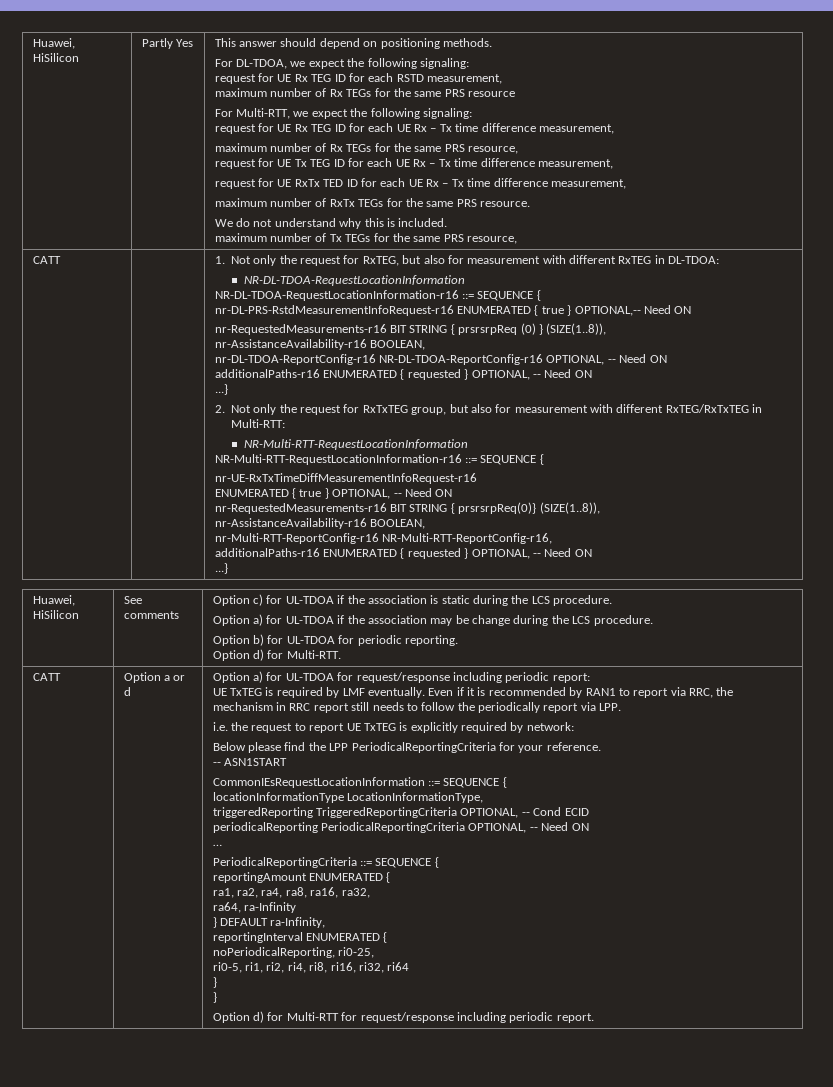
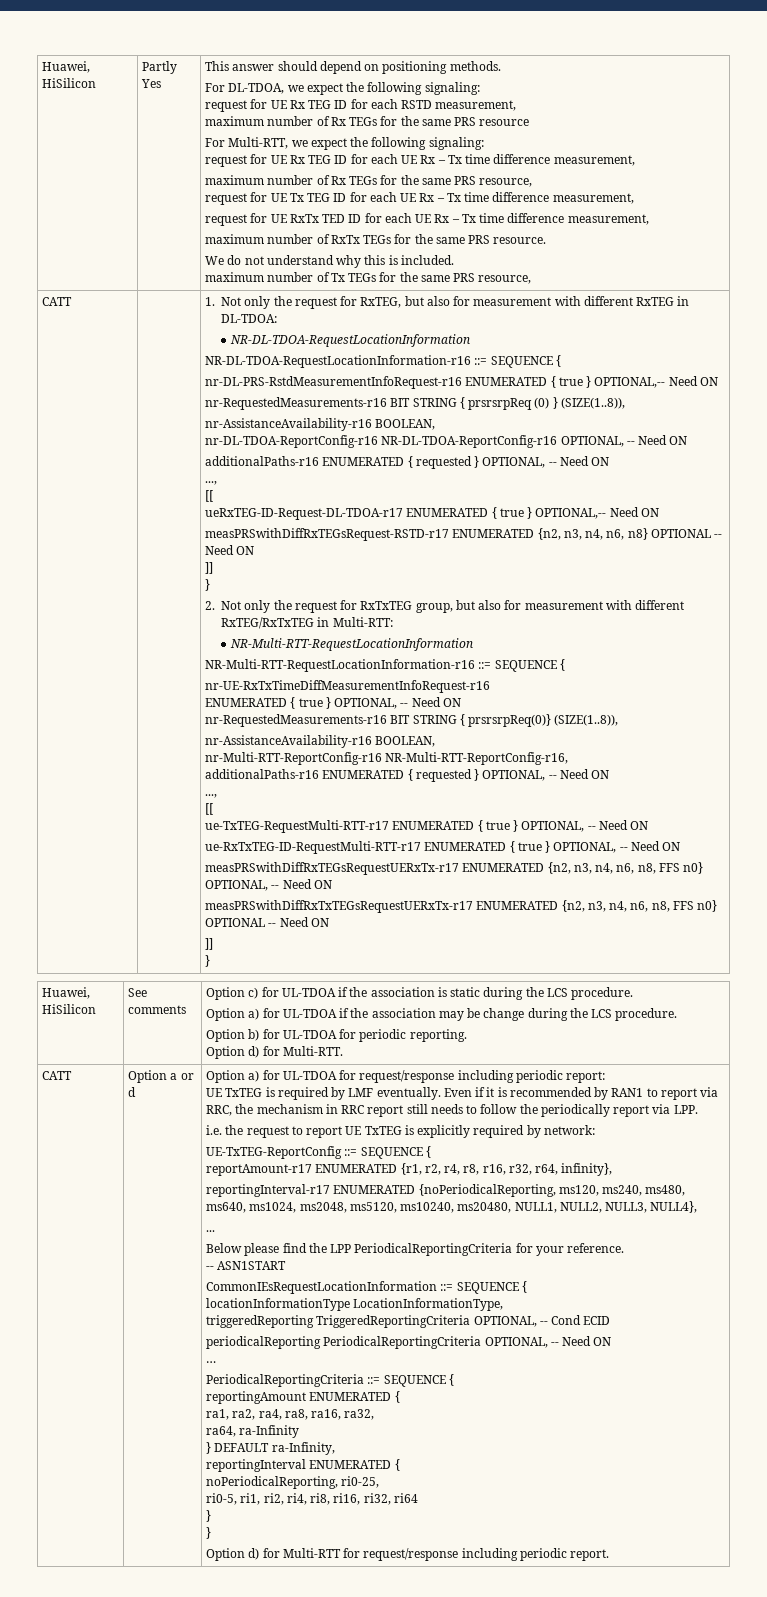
  nr-DL-TDOA-ReportConfig-r16 NR-DL-TDOA-ReportConfig-r16 OPTIONAL, -- Need ON
  additionalPaths-r16 ENUMERATED { requested } OPTIONAL, -- Need ON
- ...}
+ ...,
+ [[
+ ueRxTEG-ID-Request-DL-TDOA-r17 ENUMERATED { true } OPTIONAL,-- Need ON
+ measPRSwithDiffRxTEGsRequest-RSTD-r17 ENUMERATED {n2, n3, n4, n6, n8} OPTIONAL -- Need ON
+ ]]
+ }
  nr-Multi-RTT-ReportConfig-r16 NR-Multi-RTT-ReportConfig-r16,
  additionalPaths-r16 ENUMERATED { requested } OPTIONAL, -- Need ON
- ...}
+ ...,
+ [[
+ ue-TxTEG-RequestMulti-RTT-r17 ENUMERATED { true } OPTIONAL, -- Need ON
+ ue-RxTxTEG-ID-RequestMulti-RTT-r17 ENUMERATED { true } OPTIONAL, -- Need ON
+ measPRSwithDiffRxTEGsRequestUERxTx-r17 ENUMERATED {n2, n3, n4, n6, n8, FFS n0} OPTIONAL, -- Need ON
+ measPRSwithDiffRxTxTEGsRequestUERxTx-r17 ENUMERATED {n2, n3, n4, n6, n8, FFS n0} OPTIONAL -- Need ON
+ ]]
+ }
+ UE-TxTEG-ReportConfig ::= SEQUENCE {
+ reportAmount-r17 ENUMERATED {r1, r2, r4, r8, r16, r32, r64, infinity},
+ reportingInterval-r17 ENUMERATED {noPeriodicalReporting, ms120, ms240, ms480, ms640, ms1024, ms2048, ms5120, ms10240, ms20480, NULL1, NULL2, NULL3, NULL4},
+ ...

